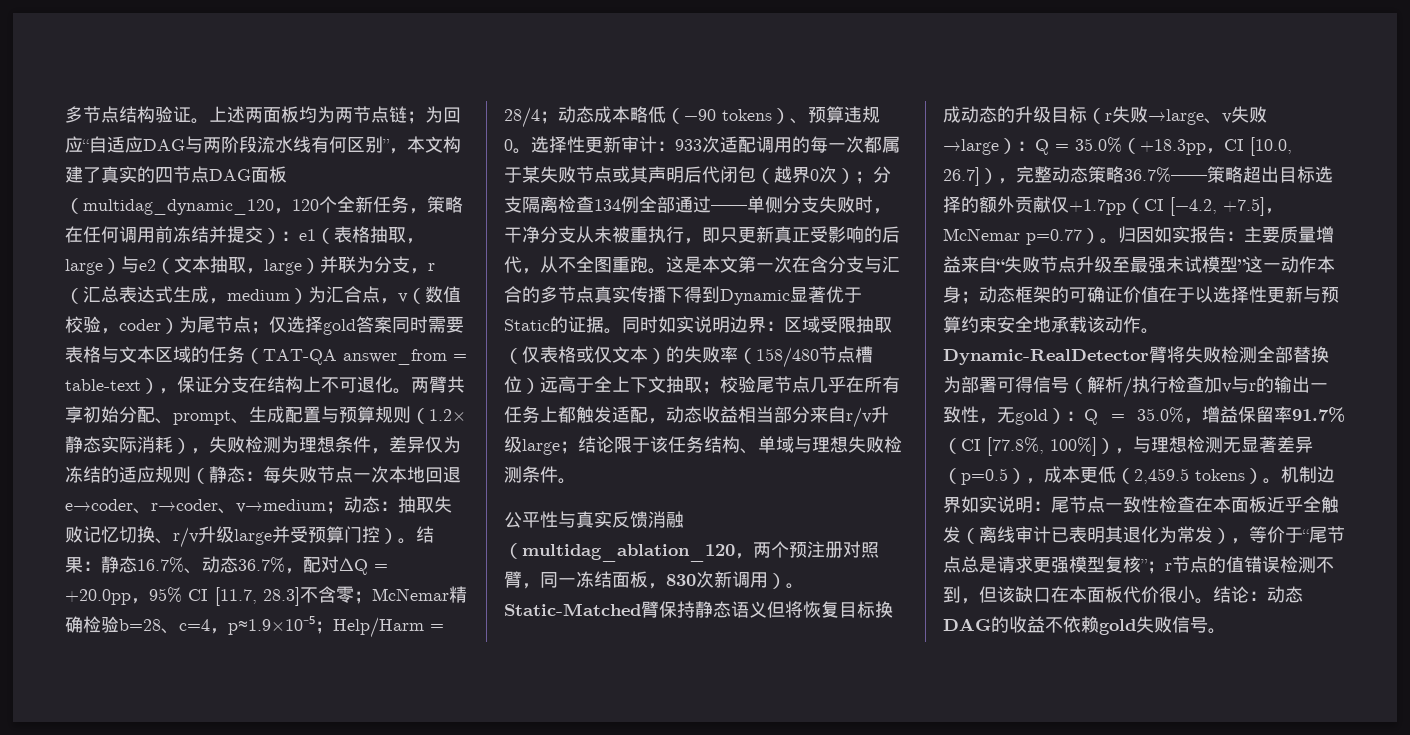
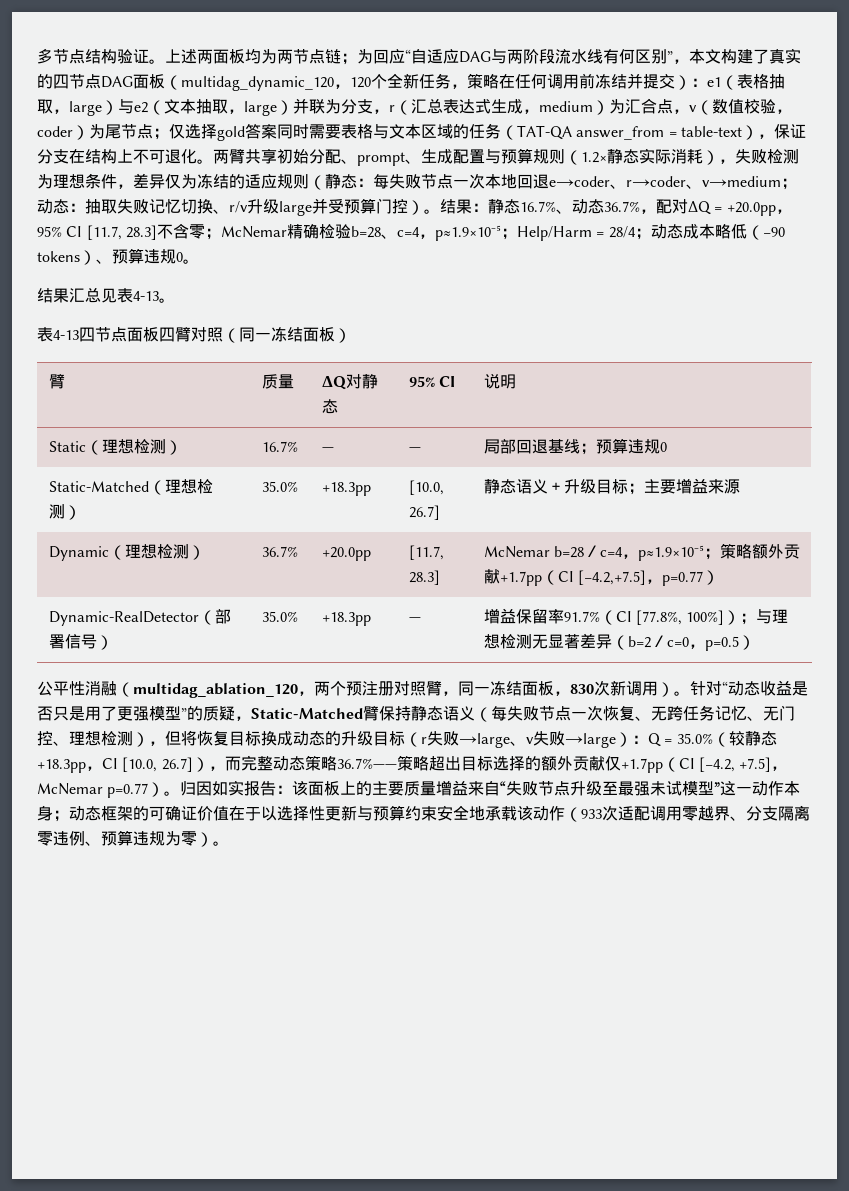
- 结果：静态16.7%、动态36.7%，配对ΔQ = +20.0pp，95% CI [11.7, 28.3]不含零；McNemar精确检验b=28、c=4，p≈1.9×10⁻⁵；Help/Harm = 28/4；动态成本略低（−90 tokens）、预算违规0。选择性更新审计：933次适配调用的每一次都属于某失败节点或其声明后代闭包（越界0次）；分支隔离检查134例全部通过——单侧分支失败时，干净分支从未被重执行，即只更新真正受影响的后代，从不全图重跑。这是本文第一次在含分支与汇合的多节点真实传播下得到Dynamic显著优于Static的证据。同时如实说明边界：区域受限抽取（仅表格或仅文本）的失败率（158/480节点槽位）远高于全上下文抽取；校验尾节点几乎在所有任务上都触发适配，动态收益相当部分来自r/v升级large；结论限于该任务结构、单域与理想失败检测条件。
+ 结果：静态16.7%、动态36.7%，配对ΔQ = +20.0pp，95% CI [11.7, 28.3]不含零；McNemar精确检验b=28、c=4，p≈1.9×10⁻⁵；Help/Harm = 28/4；动态成本略低（−90 tokens）、预算违规0。
+ 结果汇总见表4-13。
+ 表4-13四节点面板四臂对照（同一冻结面板）
+ 臂 | 质量 | ΔQ对静态 | 95% CI | 说明
+ Static（理想检测） | 16.7% | — | — | 局部回退基线；预算违规0
+ Static-Matched（理想检测） | 35.0% | +18.3pp | [10.0, 26.7] | 静态语义＋升级目标；主要增益来源
+ Dynamic（理想检测） | 36.7% | +20.0pp | [11.7, 28.3] | McNemar b=28／c=4，p≈1.9×10⁻⁵；策略额外贡献+1.7pp（CI [−4.2,+7.5]，p=0.77）
+ Dynamic-RealDetector（部署信号） | 35.0% | +18.3pp | — | 增益保留率91.7%（CI [77.8%, 100%]）；与理想检测无显著差异（b=2／c=0，p=0.5）
- 公平性与真实反馈消融（multidag_ablation_120，两个预注册对照臂，同一冻结面板，830次新调用）。
+ 公平性消融（multidag_ablation_120，两个预注册对照臂，同一冻结面板，830次新调用）。
- Static-Matched臂保持静态语义但将恢复目标换成动态的升级目标（r失败→large、v失败→large）：Q = 35.0%（+18.3pp，CI [10.0, 26.7]），完整动态策略36.7%——策略超出目标选择的额外贡献仅+1.7pp（CI [−4.2, +7.5]，McNemar p=0.77）。
+ 针对“动态收益是否只是用了更强模型”的质疑，Static-Matched臂保持静态语义（每失败节点一次恢复、无跨任务记忆、无门控、理想检测），但将恢复目标换成动态的升级目标（r失败→large、v失败→large）：Q = 35.0%（较静态+18.3pp，CI [10.0, 26.7]），而完整动态策略36.7%——策略超出目标选择的额外贡献仅+1.7pp（CI [−4.2, +7.5]，McNemar p=0.77）。
- 归因如实报告：主要质量增益来自“失败节点升级至最强未试模型”这一动作本身；动态框架的可确证价值在于以选择性更新与预算约束安全地承载该动作。Dynamic-RealDetector臂将失败检测全部替换为部署可得信号（解析/执行检查加v与r的输出一致性，无gold）：Q = 35.0%，增益保留率91.7%（CI [77.8%, 100%]），与理想检测无显著差异（p=0.5），成本更低（2,459.5 tokens）。机制边界如实说明：尾节点一致性检查在本面板近乎全触发（离线审计已表明其退化为常发），等价于“尾节点总是请求更强模型复核”；r节点的值错误检测不到，但该缺口在本面板代价很小。结论：动态DAG的收益不依赖gold失败信号。
+ 归因如实报告：该面板上的主要质量增益来自“失败节点升级至最强未试模型”这一动作本身；动态框架的可确证价值在于以选择性更新与预算约束安全地承载该动作（933次适配调用零越界、分支隔离零违例、预算违规为零）。

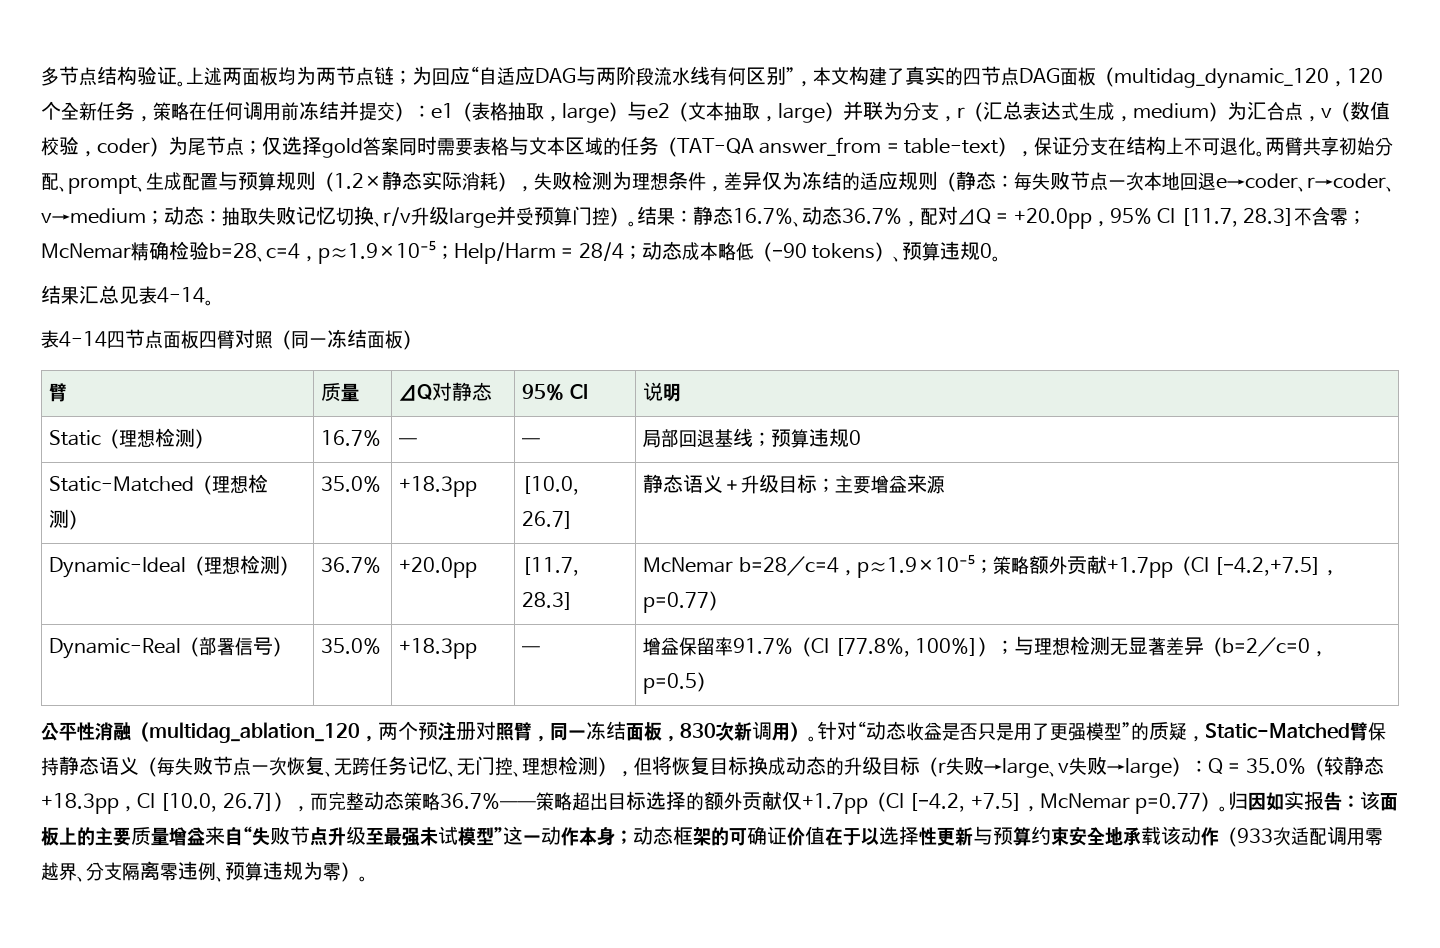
- 结果汇总见表4-13。
+ 结果汇总见表4-14。
- 表4-13四节点面板四臂对照（同一冻结面板）
+ 表4-14四节点面板四臂对照（同一冻结面板）
- Dynamic（理想检测） | 36.7% | +20.0pp | [11.7, 28.3] | McNemar b=28／c=4，p≈1.9×10⁻⁵；策略额外贡献+1.7pp（CI [−4.2,+7.5]，p=0.77）
+ Dynamic-Ideal（理想检测） | 36.7% | +20.0pp | [11.7, 28.3] | McNemar b=28／c=4，p≈1.9×10⁻⁵；策略额外贡献+1.7pp（CI [−4.2,+7.5]，p=0.77）
- Dynamic-RealDetector（部署信号） | 35.0% | +18.3pp | — | 增益保留率91.7%（CI [77.8%, 100%]）；与理想检测无显著差异（b=2／c=0，p=0.5）
+ Dynamic-Real（部署信号） | 35.0% | +18.3pp | — | 增益保留率91.7%（CI [77.8%, 100%]）；与理想检测无显著差异（b=2／c=0，p=0.5）

